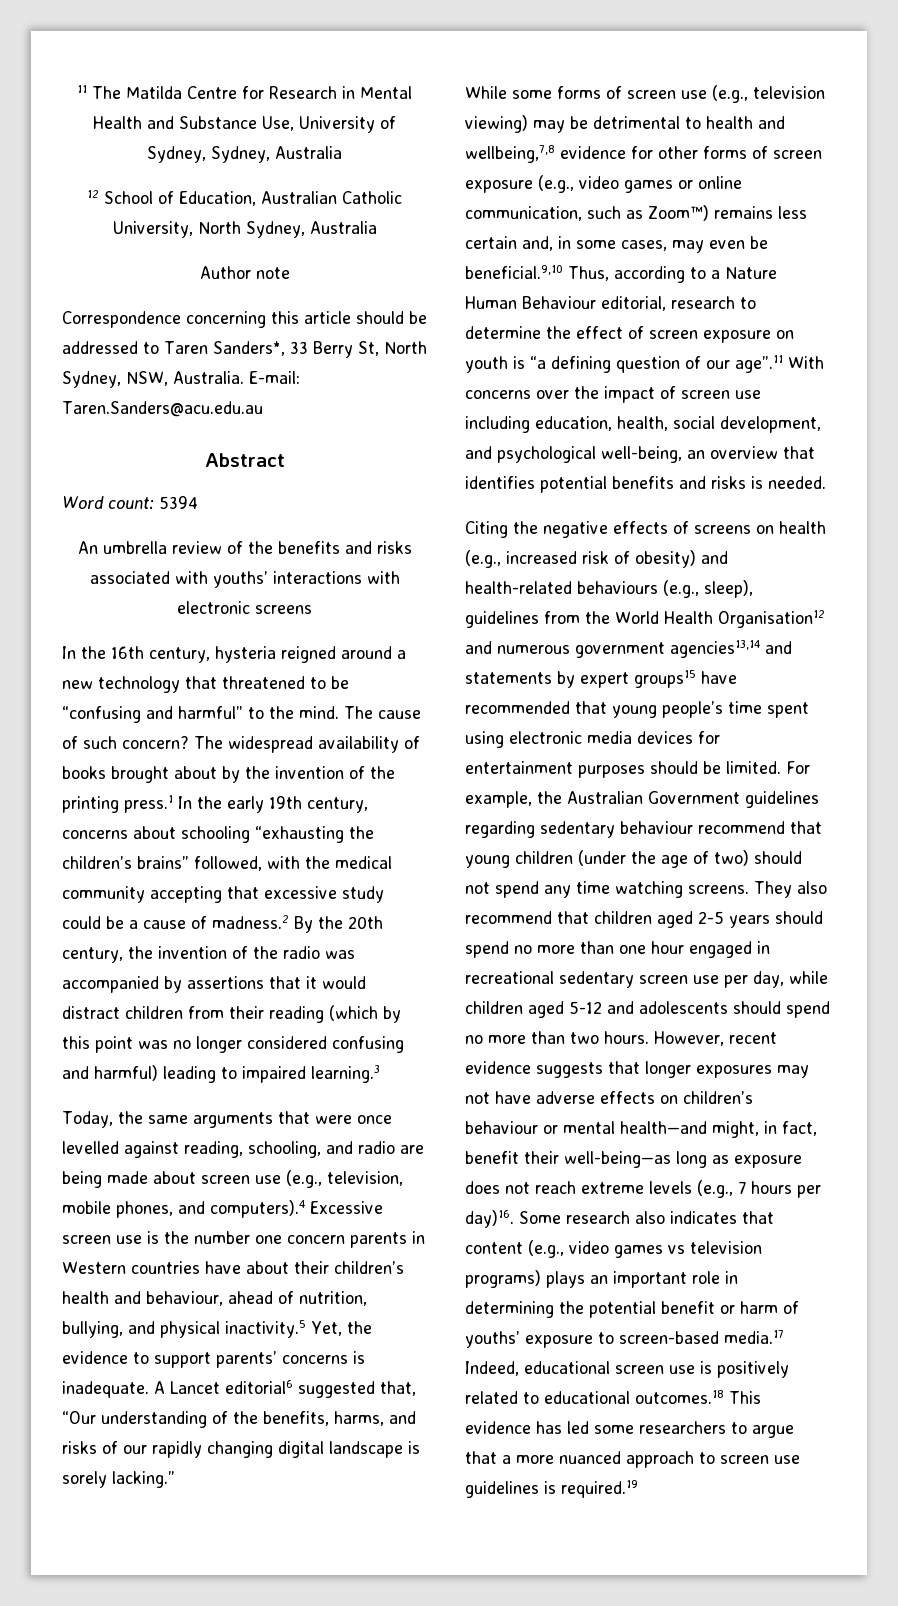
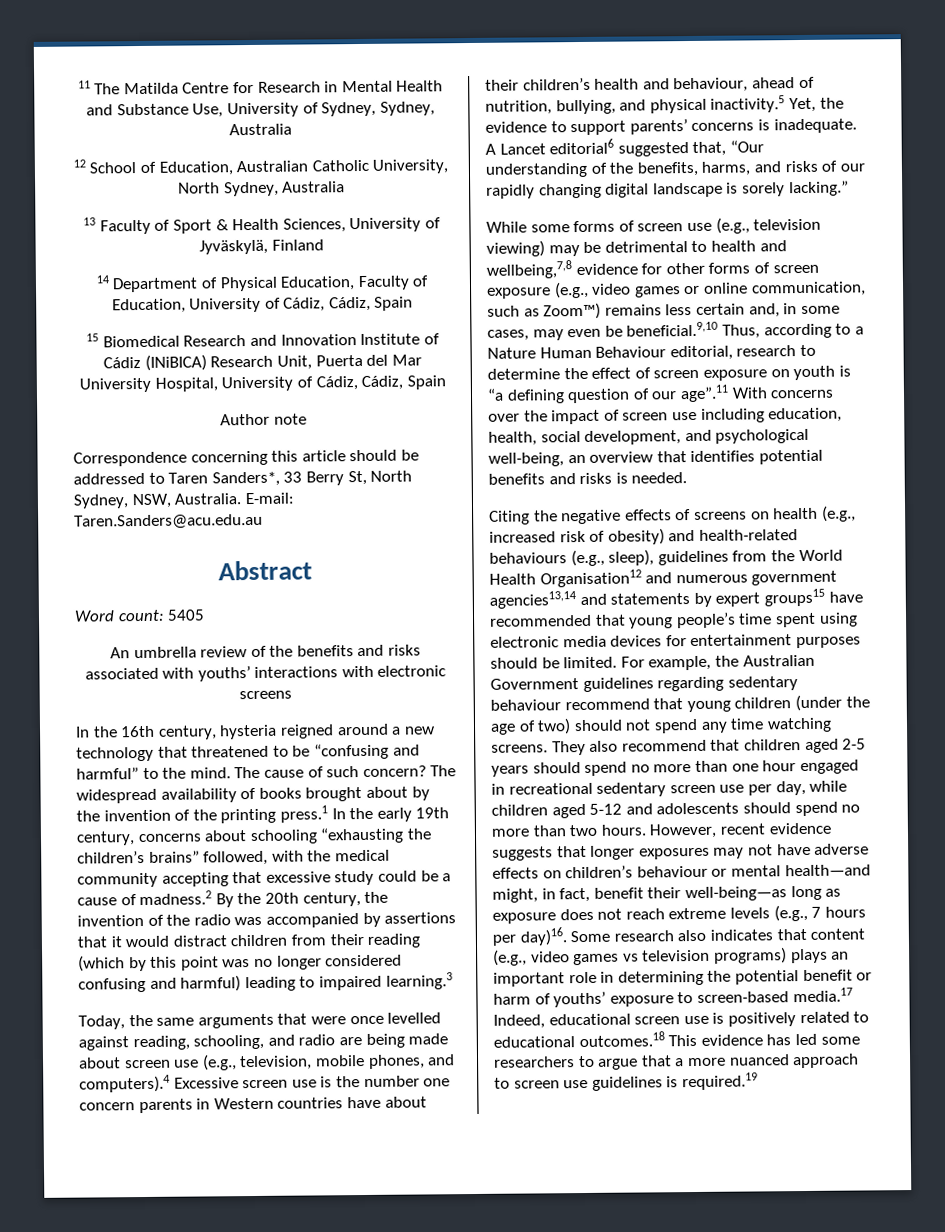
+ 13 Faculty of Sport & Health Sciences, University of Jyväskylä, Finland
+ 14 Department of Physical Education, Faculty of Education, University of Cádiz, Cádiz, Spain
+ 15 Biomedical Research and Innovation Institute of Cádiz (INiBICA) Research Unit, Puerta del Mar University Hospital, University of Cádiz, Cádiz, Spain
- Word count: 5394
+ Word count: 5405

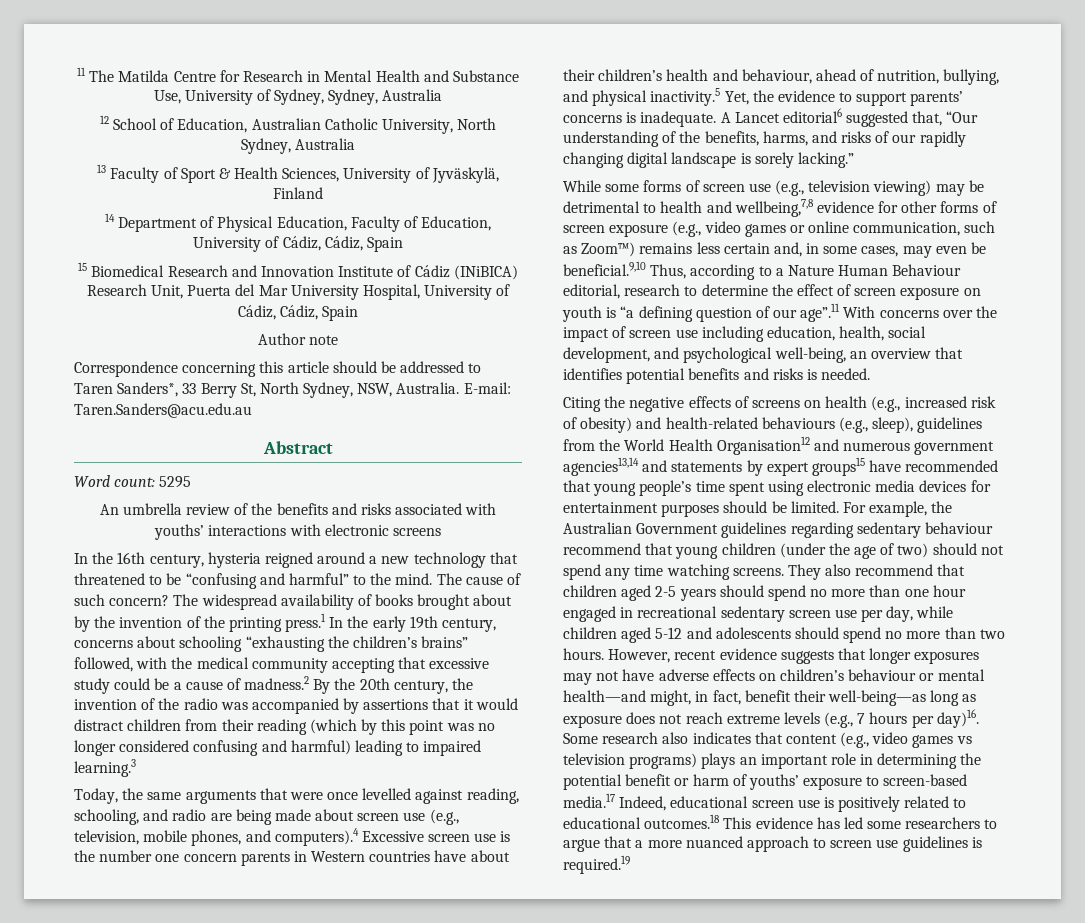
- Word count: 5405
+ Word count: 5295

